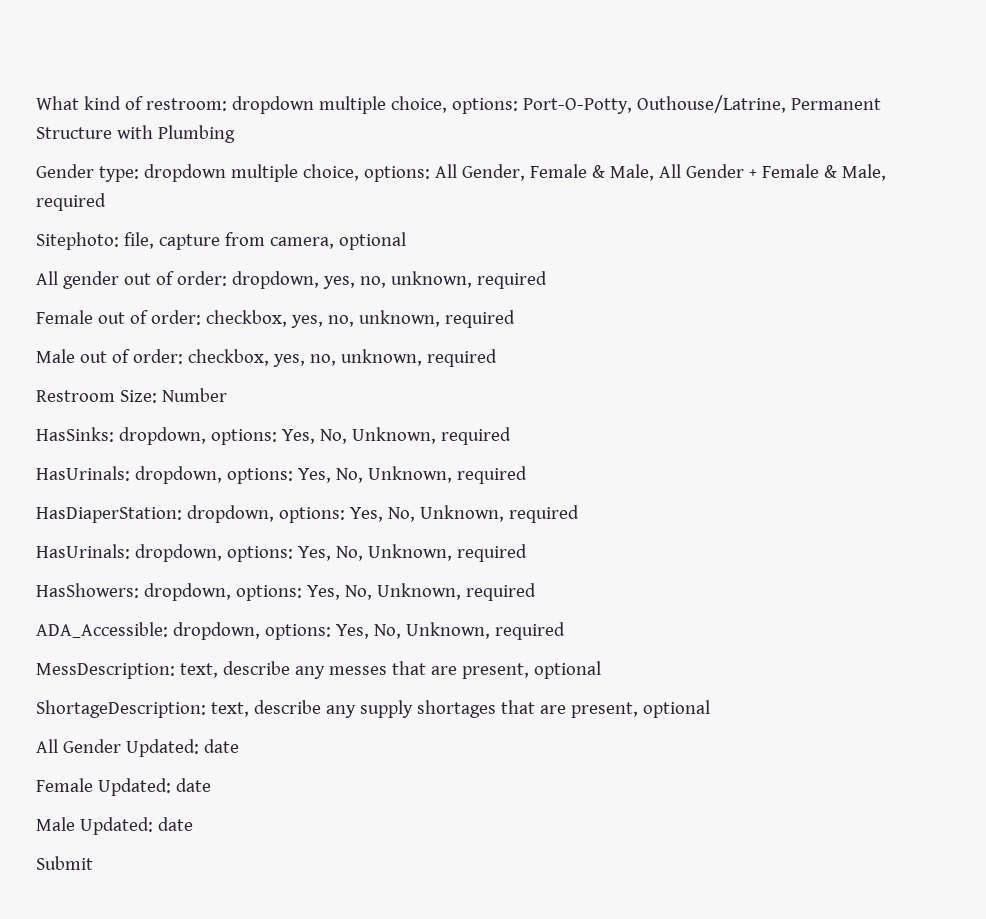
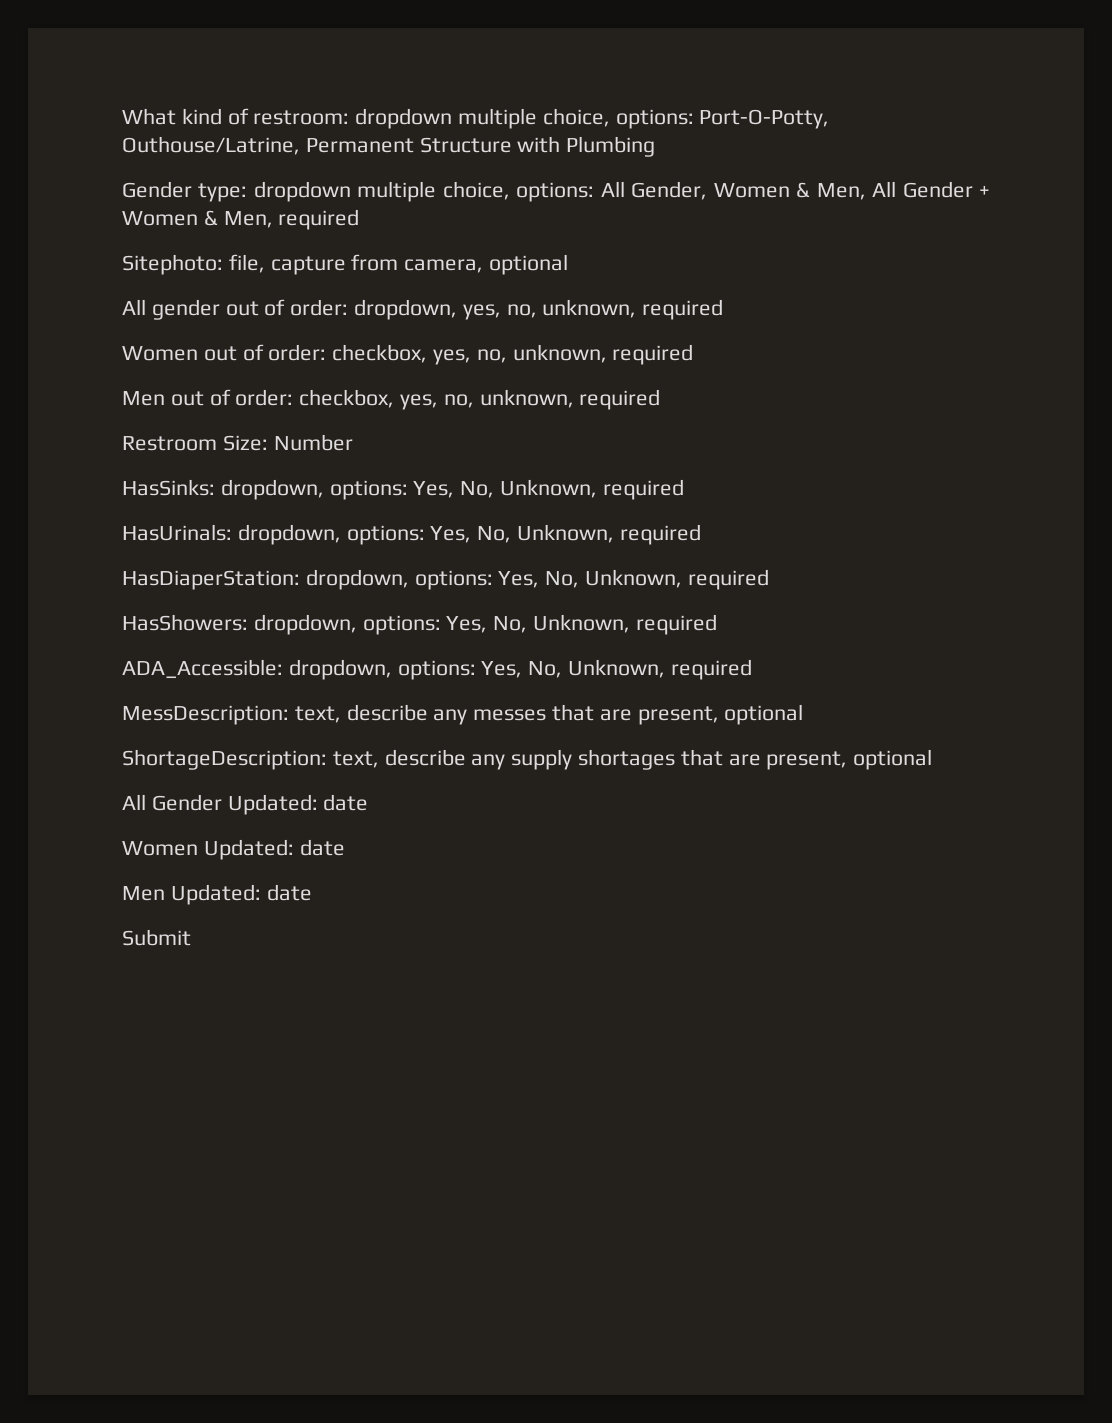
- Gender type: dropdown multiple choice, options: All Gender, Female & Male, All Gender + Female & Male, required
+ Gender type: dropdown multiple choice, options: All Gender, Women & Men, All Gender + Women & Men, required
- Female out of order: checkbox, yes, no, unknown, required
- Male out of order: checkbox, yes, no, unknown, required
+ Women out of order: checkbox, yes, no, unknown, required
+ Men out of order: checkbox, yes, no, unknown, required
  HasDiaperStation: dropdown, options: Yes, No, Unknown, required
- HasUrinals: dropdown, options: Yes, No, Unknown, required
- Female Updated: date
- Male Updated: date
+ Women Updated: date
+ Men Updated: date

